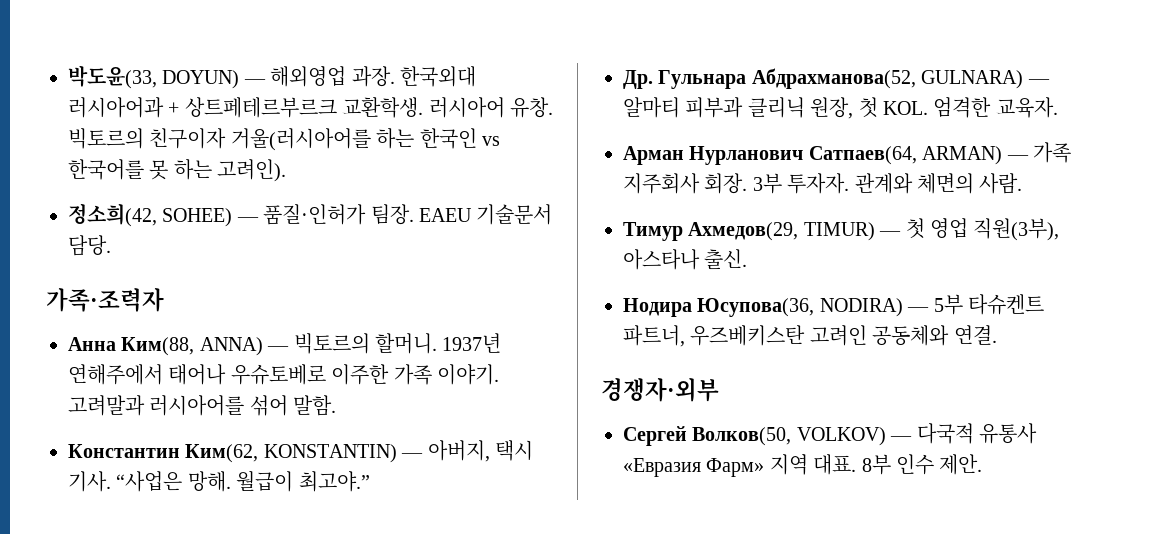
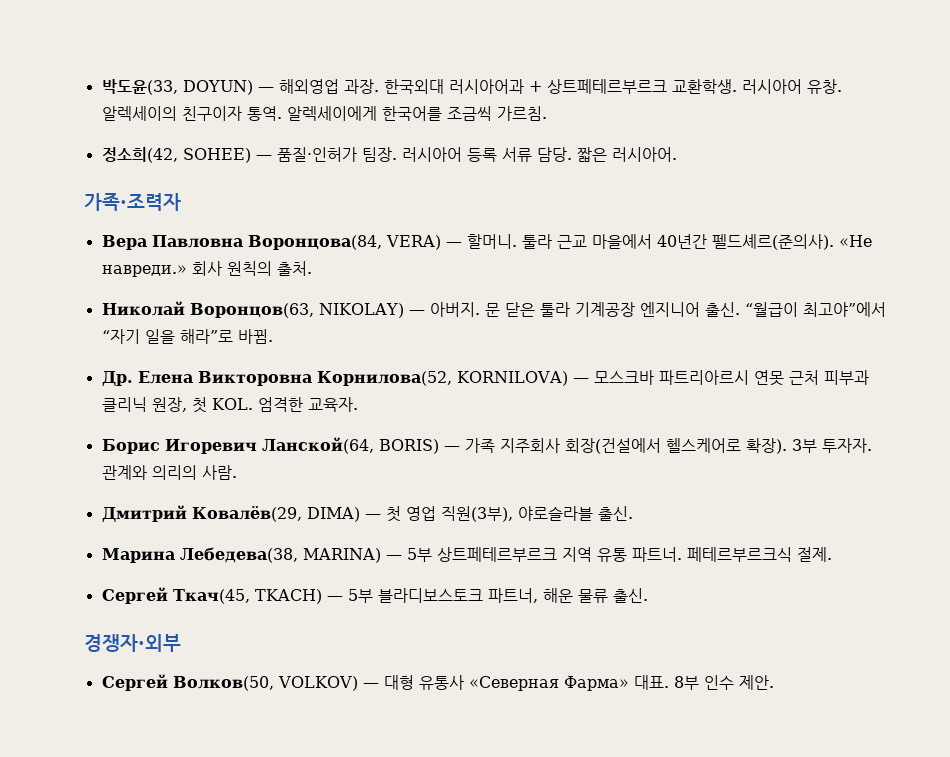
- 빅토르의 친구이자 거울(러시아어를 하는 한국인 vs 한국어를 못 하는 고려인).
+ 알렉세이의 친구이자 통역. 알렉세이에게 한국어를 조금씩 가르침.
- EAEU 기술문서 담당.
+ 러시아어 등록 서류 담당. 짧은 러시아어.
- Анна Ким(88, ANNA) — 빅토르의 할머니. 1937년 연해주에서 태어나 우슈토베로 이주한 가족 이야기. 고려말과 러시아어를 섞어 말함.
- Константин Ким(62, KONSTANTIN) — 아버지, 택시 기사. “사업은 망해. 월급이 최고야.”
- Др. Гульнара Абдрахманова(52, GULNARA) — 알마티 피부과 클리닉 원장, 첫 KOL. 엄격한 교육자.
+ Вера Павловна Воронцова(84, VERA) — 할머니. 툴라 근교 마을에서 40년간 펠드셰르(준의사). «Не навреди.» 회사 원칙의 출처.
+ Николай Воронцов(63, NIKOLAY) — 아버지. 문 닫은 툴라 기계공장 엔지니어 출신. “월급이 최고야”에서 “자기 일을 해라”로 바뀜.
+ Др. Елена Викторовна Корнилова(52, KORNILOVA) — 모스크바 파트리아르시 연못 근처 피부과 클리닉 원장, 첫 KOL. 엄격한 교육자.
- Арман Нурланович Сатпаев(64, ARMAN) — 가족 지주회사 회장.
+ Борис Игоревич Ланской(64, BORIS) — 가족 지주회사 회장(건설에서 헬스케어로 확장).
- 관계와 체면의 사람.
+ 관계와 의리의 사람.
- Тимур Ахмедов(29, TIMUR) — 첫 영업 직원(3부), 아스타나 출신.
- Нодира Юсупова(36, NODIRA) — 5부 타슈켄트 파트너, 우즈베키스탄 고려인 공동체와 연결.
+ Дмитрий Ковалёв(29, DIMA) — 첫 영업 직원(3부), 야로슬라블 출신.
+ Марина Лебедева(38, MARINA) — 5부 상트페테르부르크 지역 유통 파트너. 페테르부르크식 절제.
+ Сергей Ткач(45, TKACH) — 5부 블라디보스토크 파트너, 해운 물류 출신.
- Сергей Волков(50, VOLKOV) — 다국적 유통사 «Евразия Фарм» 지역 대표.
+ Сергей Волков(50, VOLKOV) — 대형 유통사 «Северная Фарма» 대표.

